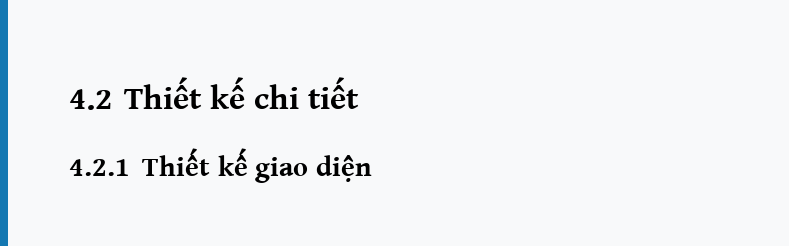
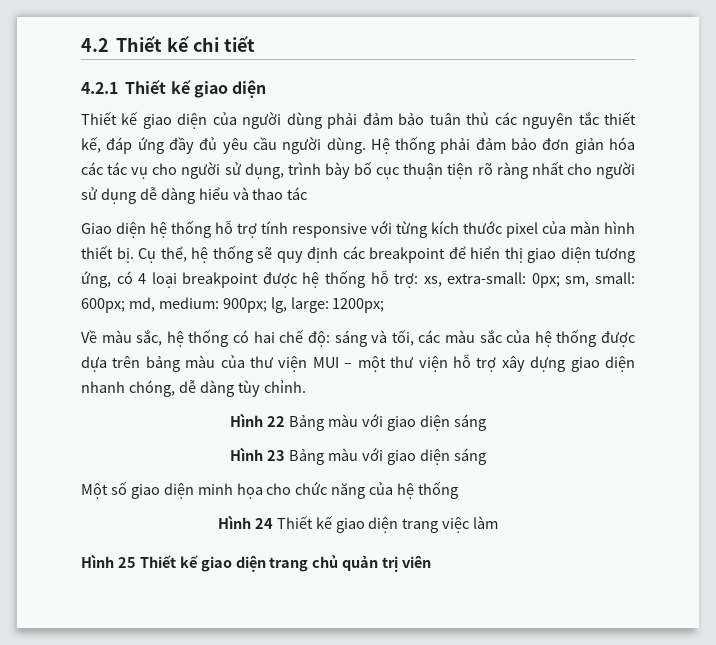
+ Thiết kế giao diện của người dùng phải đảm bảo tuân thủ các nguyên tắc thiết kế, đáp ứng đầy đủ yêu cầu người dùng. Hệ thống phải đảm bảo đơn giản hóa các tác vụ cho người sử dụng, trình bày bố cục thuận tiện rõ ràng nhất cho người sử dụng dễ dàng hiểu và thao tác
+ Giao diện hệ thống hỗ trợ tính responsive với từng kích thước pixel của màn hình thiết bị. Cụ thể, hệ thống sẽ quy định các breakpoint để hiển thị giao diện tương ứng, có 4 loại breakpoint được hệ thống hỗ trợ: xs, extra-small: 0px; sm, small: 600px; md, medium: 900px; lg, large: 1200px;
+ Về màu sắc, hệ thống có hai chế độ: sáng và tối, các màu sắc của hệ thống được dựa trên bảng màu của thư viện MUI – một thư viện hỗ trợ xây dựng giao diện nhanh chóng, dễ dàng tùy chỉnh.
+ Hình 22 Bảng màu với giao diện sáng
+ Hình 23 Bảng màu với giao diện sáng
+ Một số giao diện minh họa cho chức năng của hệ thống
+ Hình 24 Thiết kế giao diện trang việc làm
+ Hình 25 Thiết kế giao diện trang chủ quản trị viên

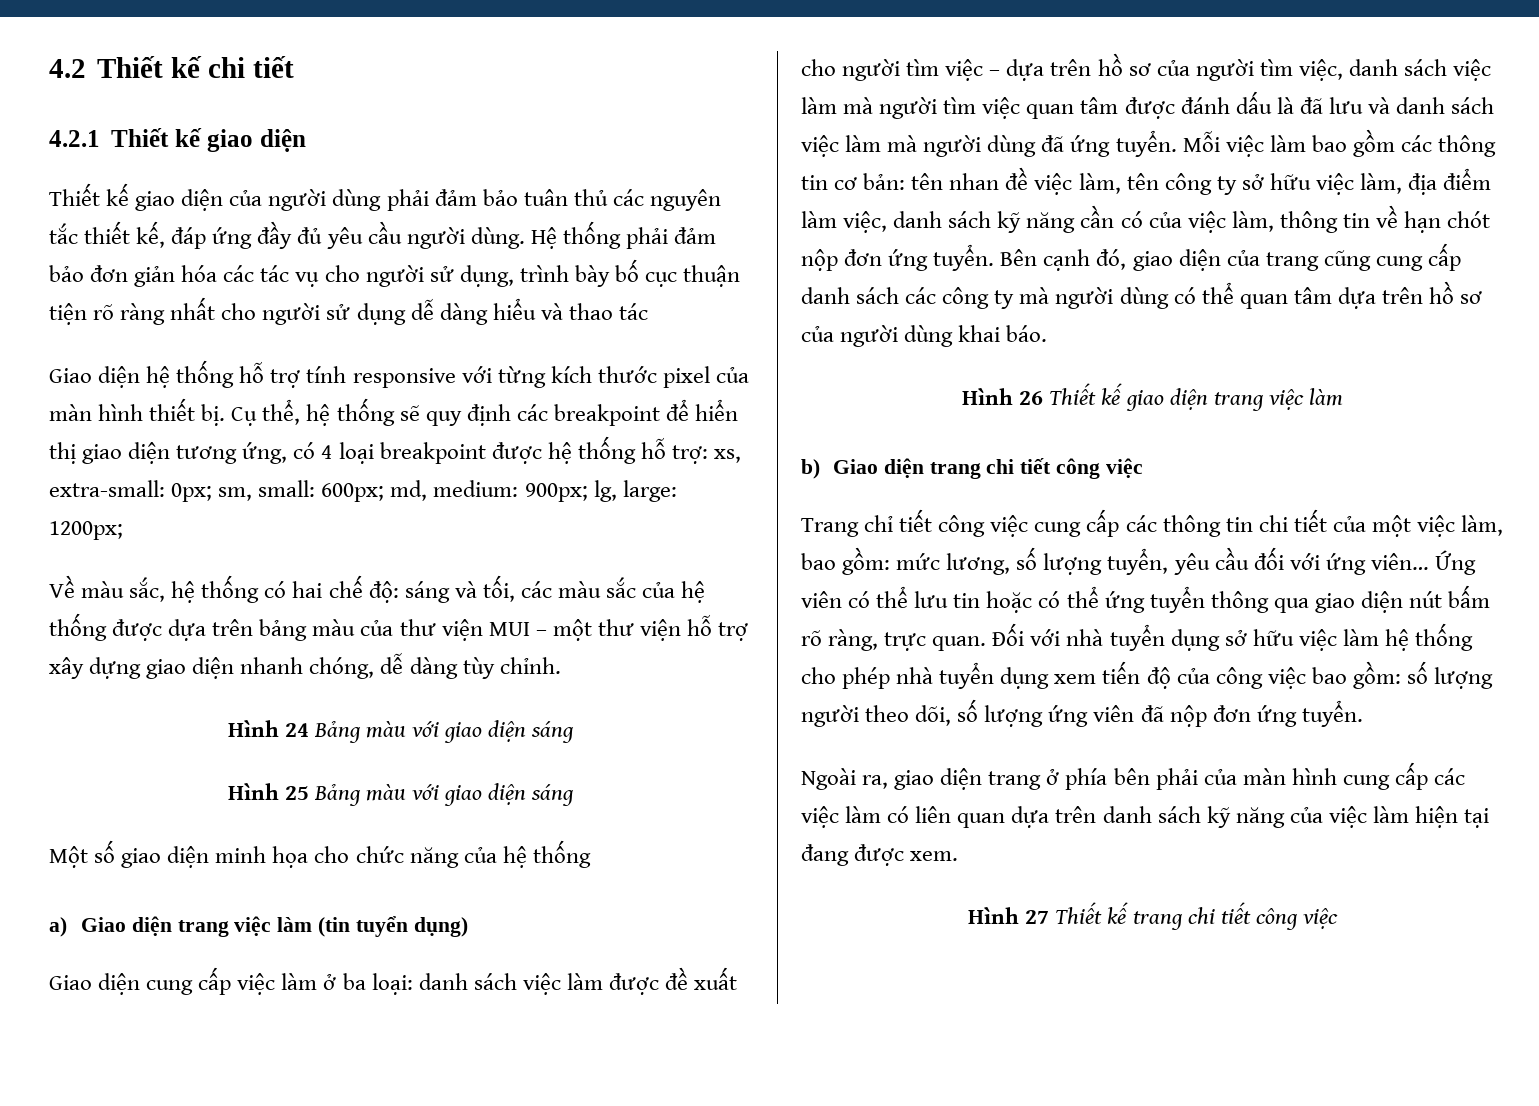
- Hình 22 Bảng màu với giao diện sáng
+ Hình 24 Bảng màu với giao diện sáng
- Hình 23 Bảng màu với giao diện sáng
+ Hình 25 Bảng màu với giao diện sáng
- Hình 24 Thiết kế giao diện trang việc làm
+ a) Giao diện trang việc làm (tin tuyển dụng)
+ Giao diện cung cấp việc làm ở ba loại: danh sách việc làm được đề xuất cho người tìm việc – dựa trên hồ sơ của người tìm việc, danh sách việc làm mà người tìm việc quan tâm được đánh dấu là đã lưu và danh sách việc làm mà người dùng đã ứng tuyển. Mỗi việc làm bao gồm các thông tin cơ bản: tên nhan đề việc làm, tên công ty sở hữu việc làm, địa điểm làm việc, danh sách kỹ năng cần có của việc làm, thông tin về hạn chót nộp đơn ứng tuyển. Bên cạnh đó, giao diện của trang cũng cung cấp danh sách các công ty mà người dùng có thể quan tâm dựa trên hồ sơ của người dùng khai báo.
+ Hình 26 Thiết kế giao diện trang việc làm
- Hình 25 Thiết kế giao diện trang chủ quản trị viên
+ b) Giao diện trang chi tiết công việc
+ Trang chỉ tiết công việc cung cấp các thông tin chi tiết của một việc làm, bao gồm: mức lương, số lượng tuyển, yêu cầu đối với ứng viên… Ứng viên có thể lưu tin hoặc có thể ứng tuyển thông qua giao diện nút bấm rõ ràng, trực quan. Đối với nhà tuyển dụng sở hữu việc làm hệ thống cho phép nhà tuyển dụng xem tiến độ của công việc bao gồm: số lượng người theo dõi, số lượng ứng viên đã nộp đơn ứng tuyển.
+ Ngoài ra, giao diện trang ở phía bên phải của màn hình cung cấp các việc làm có liên quan dựa trên danh sách kỹ năng của việc làm hiện tại đang được xem.
+ Hình 27 Thiết kế trang chi tiết công việc

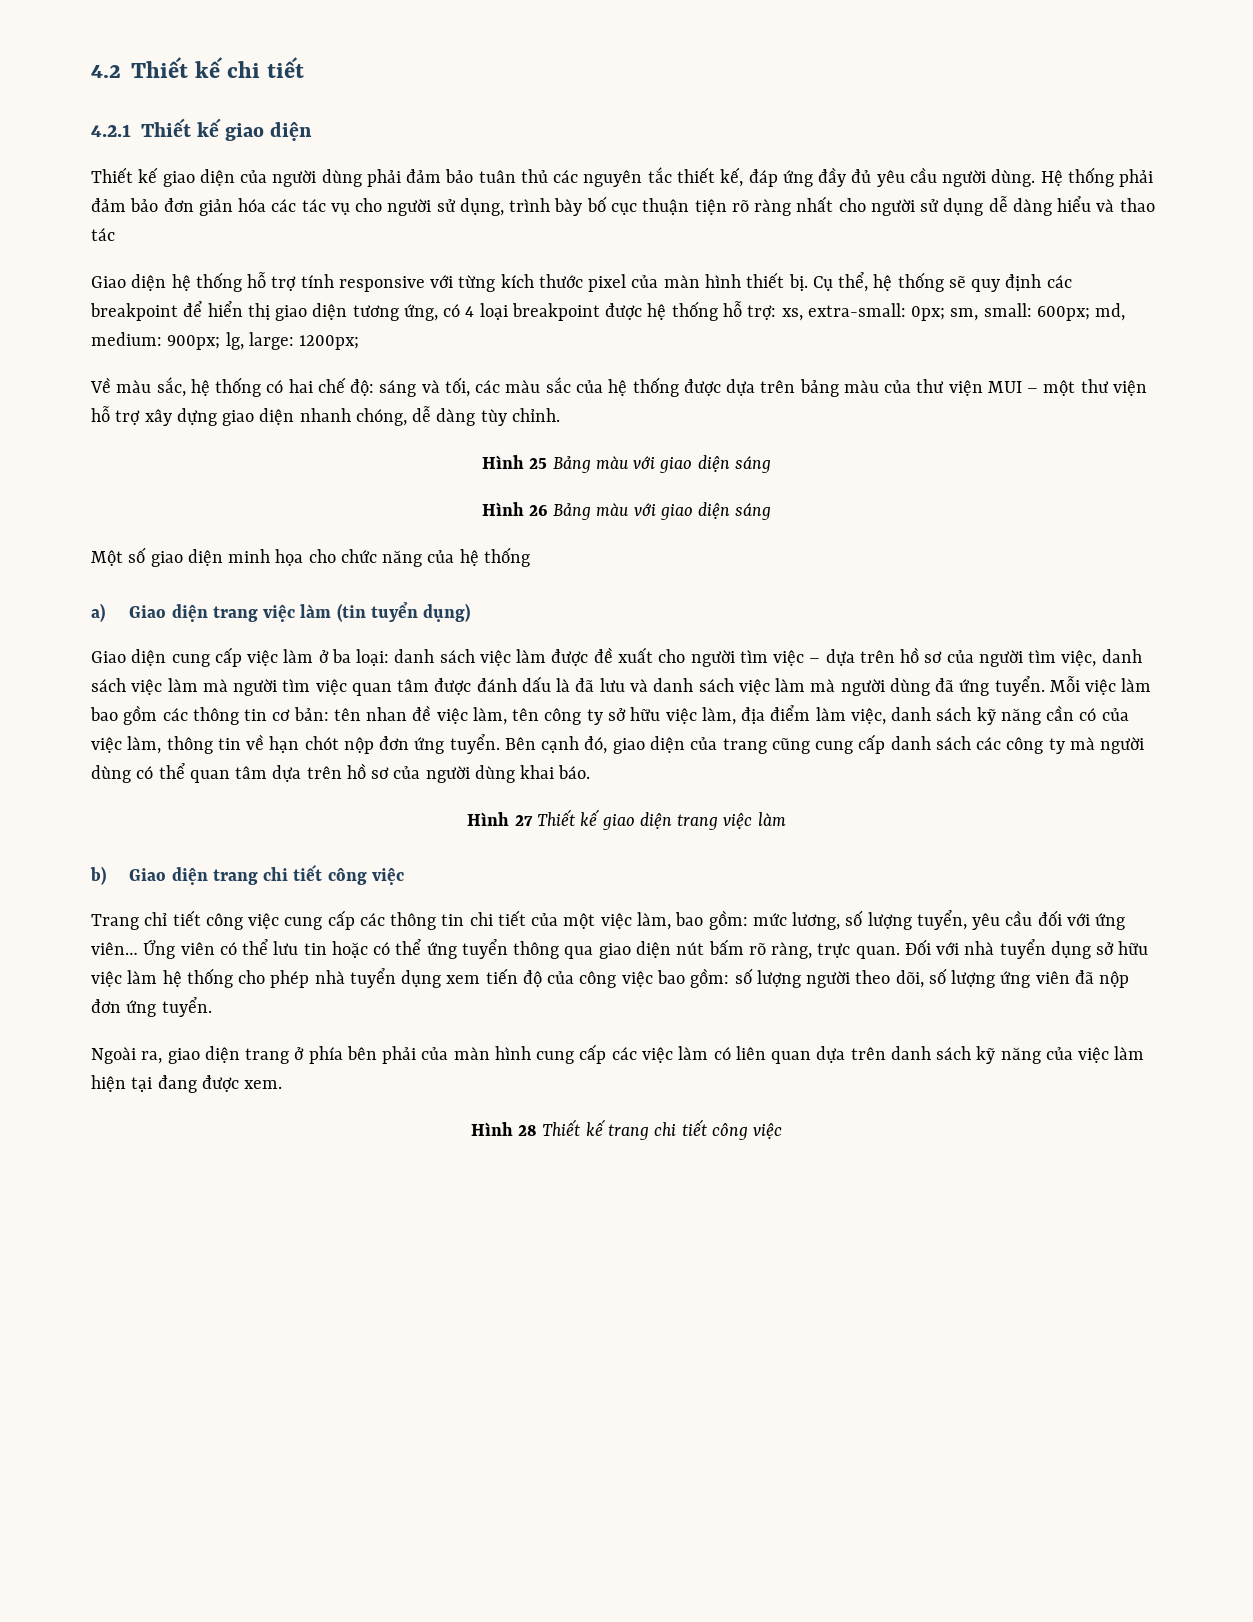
- Hình 24 Bảng màu với giao diện sáng
+ Hình 25 Bảng màu với giao diện sáng
- Hình 25 Bảng màu với giao diện sáng
+ Hình 26 Bảng màu với giao diện sáng
- Hình 26 Thiết kế giao diện trang việc làm
+ Hình 27 Thiết kế giao diện trang việc làm
- Hình 27 Thiết kế trang chi tiết công việc
+ Hình 28 Thiết kế trang chi tiết công việc

